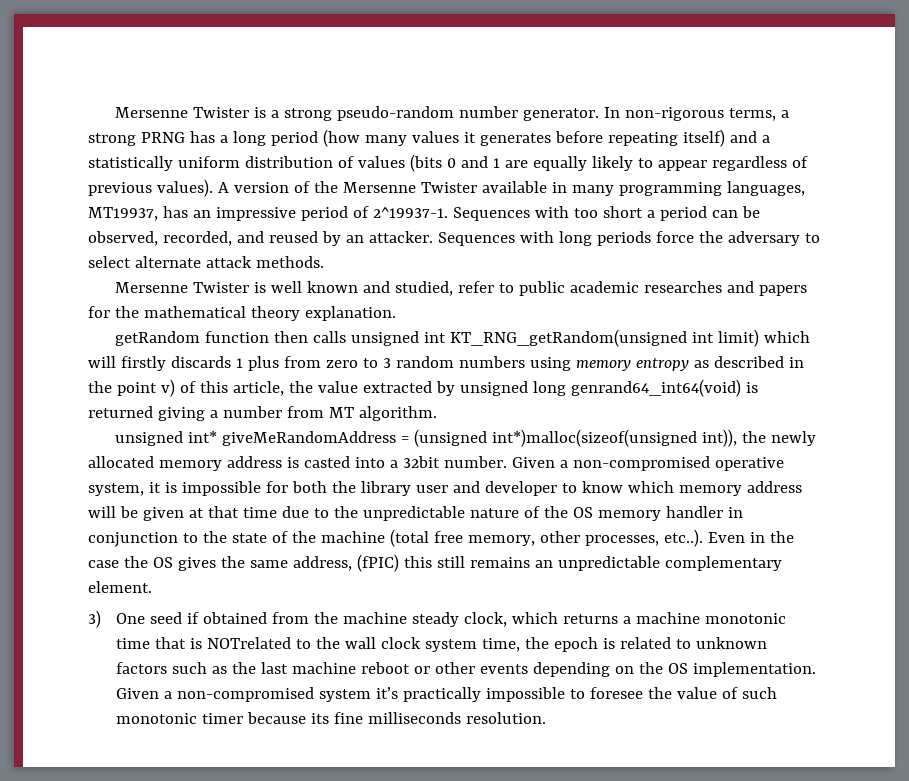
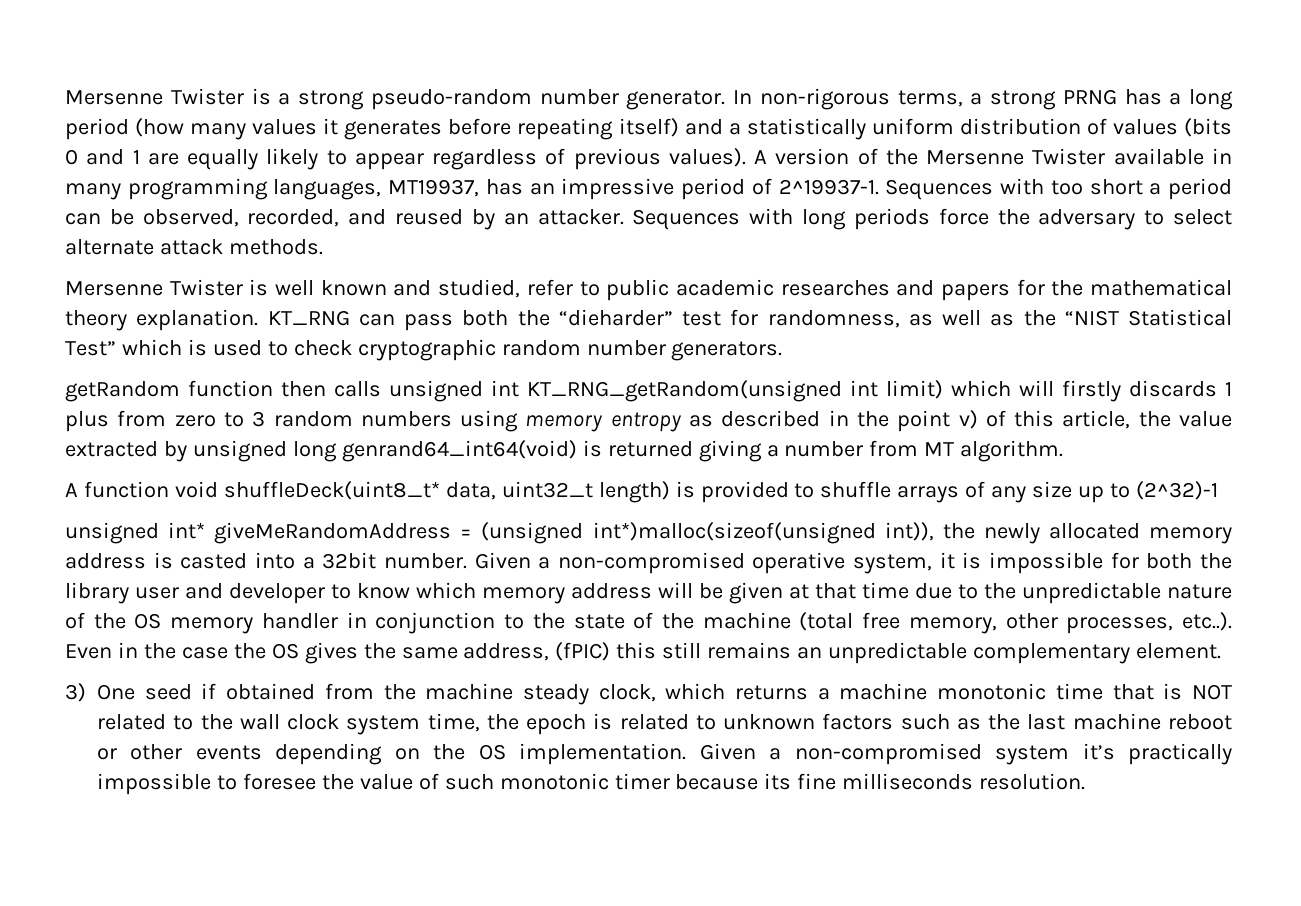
+ KT_RNG can pass both the “dieharder” test for randomness, as well as the “NIST Statistical Test” which is used to check cryptographic random number generators.
+ A function void shuffleDeck(uint8_t* data, uint32_t length) is provided to shuffle arrays of any size up to (2^32)-1
- 3) One seed if obtained from the machine steady clock, which returns a machine monotonic time that is NOTrelated to the wall clock system time, the epoch is related to unknown factors such as the last machine reboot or other events depending on the OS implementation.
+ 3) One seed if obtained from the machine steady clock, which returns a machine monotonic time that is NOT related to the wall clock system time, the epoch is related to unknown factors such as the last machine reboot or other events depending on the OS implementation.

